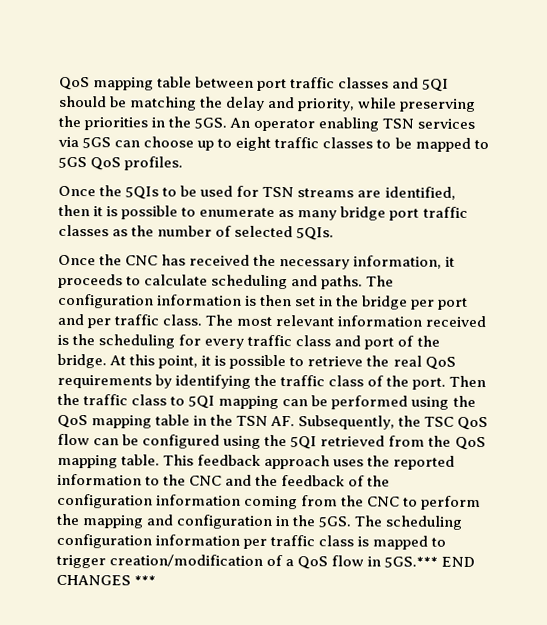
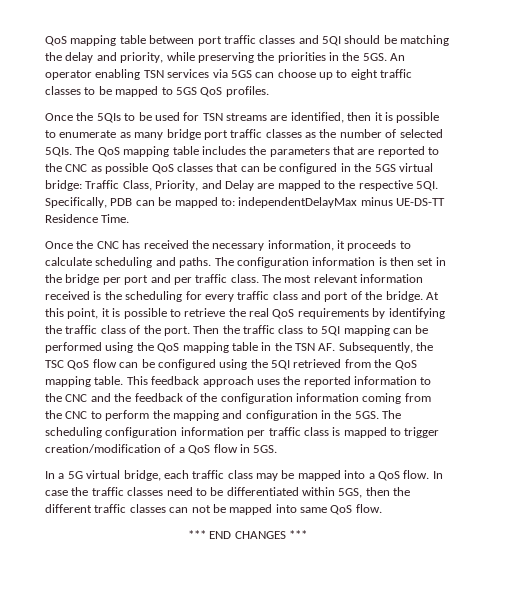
+ The QoS mapping table includes the parameters that are reported to the CNC as possible QoS classes that can be configured in the 5GS virtual bridge: Traffic Class, Priority, and Delay are mapped to the respective 5QI. Specifically, PDB can be mapped to: independentDelayMax minus UE-DS-TT Residence Time.
- The scheduling configuration information per traffic class is mapped to trigger creation/modification of a QoS flow in 5GS.*** END CHANGES ***
+ The scheduling configuration information per traffic class is mapped to trigger creation/modification of a QoS flow in 5GS.
+ In a 5G virtual bridge, each traffic class may be mapped into a QoS flow. In case the traffic classes need to be differentiated within 5GS, then the different traffic classes can not be mapped into same QoS flow.
+ *** END CHANGES ***

